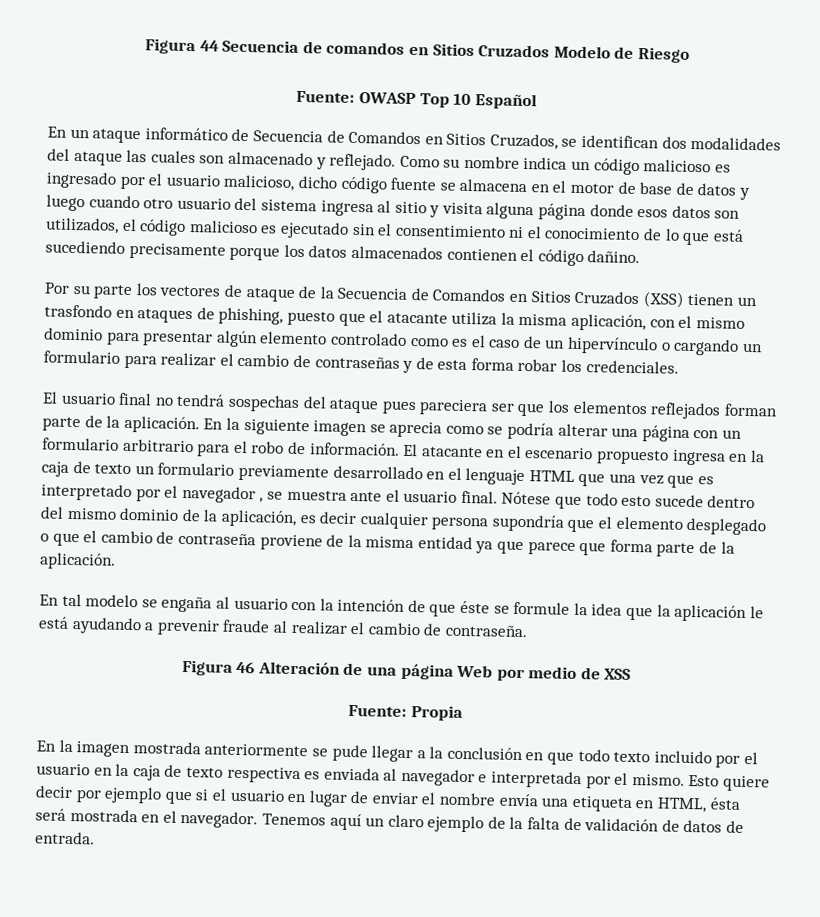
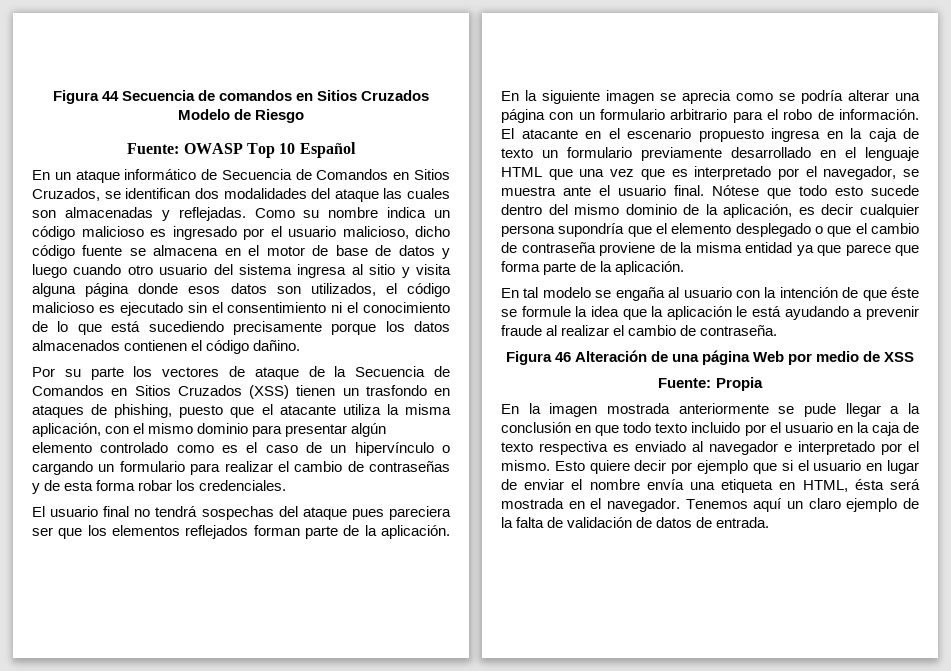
- En un ataque informático de Secuencia de Comandos en Sitios Cruzados, se identifican dos modalidades del ataque las cuales son almacenado y reflejado.
+ En un ataque informático de Secuencia de Comandos en Sitios Cruzados, se identifican dos modalidades del ataque las cuales son almacenadas y reflejadas.
- El atacante en el escenario propuesto ingresa en la caja de texto un formulario previamente desarrollado en el lenguaje HTML que una vez que es interpretado por el navegador , se muestra ante el usuario final.
+ El atacante en el escenario propuesto ingresa en la caja de texto un formulario previamente desarrollado en el lenguaje HTML que una vez que es interpretado por el navegador, se muestra ante el usuario final.
- En la imagen mostrada anteriormente se pude llegar a la conclusión en que todo texto incluido por el usuario en la caja de texto respectiva es enviada al navegador e interpretada por el mismo.
+ En la imagen mostrada anteriormente se pude llegar a la conclusión en que todo texto incluido por el usuario en la caja de texto respectiva es enviado al navegador e interpretado por el mismo.

